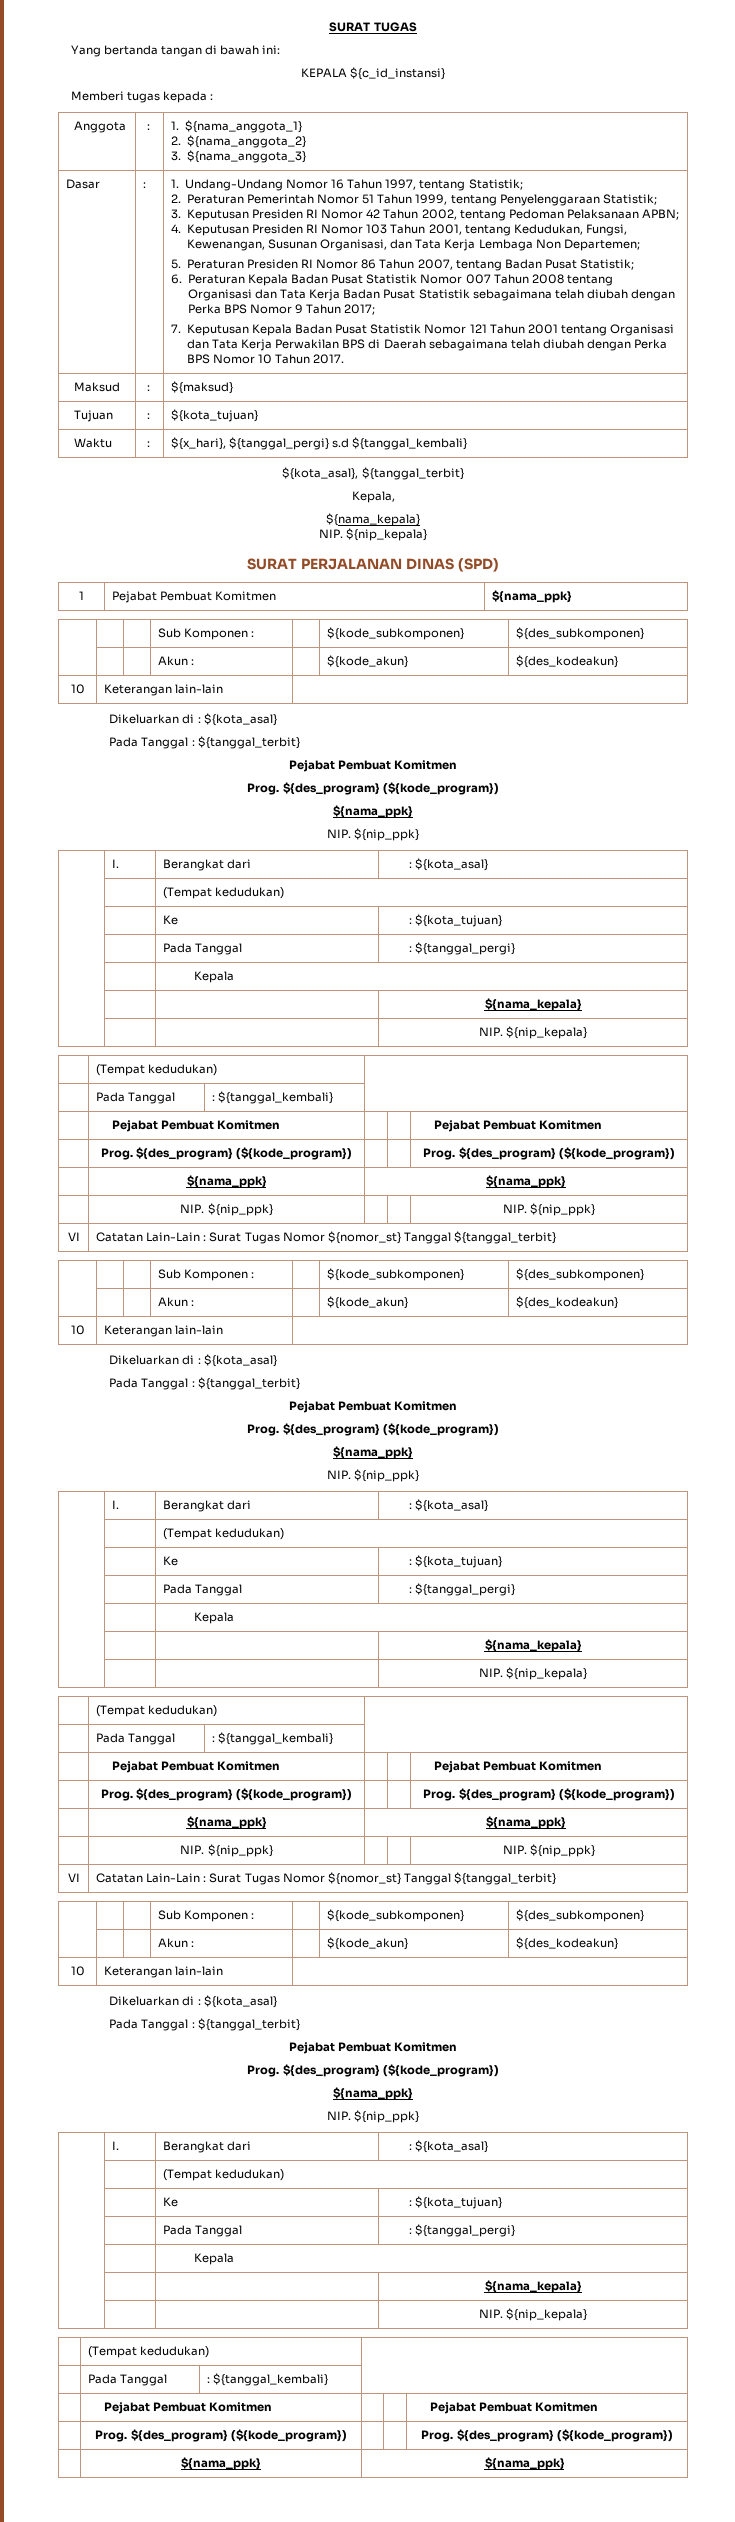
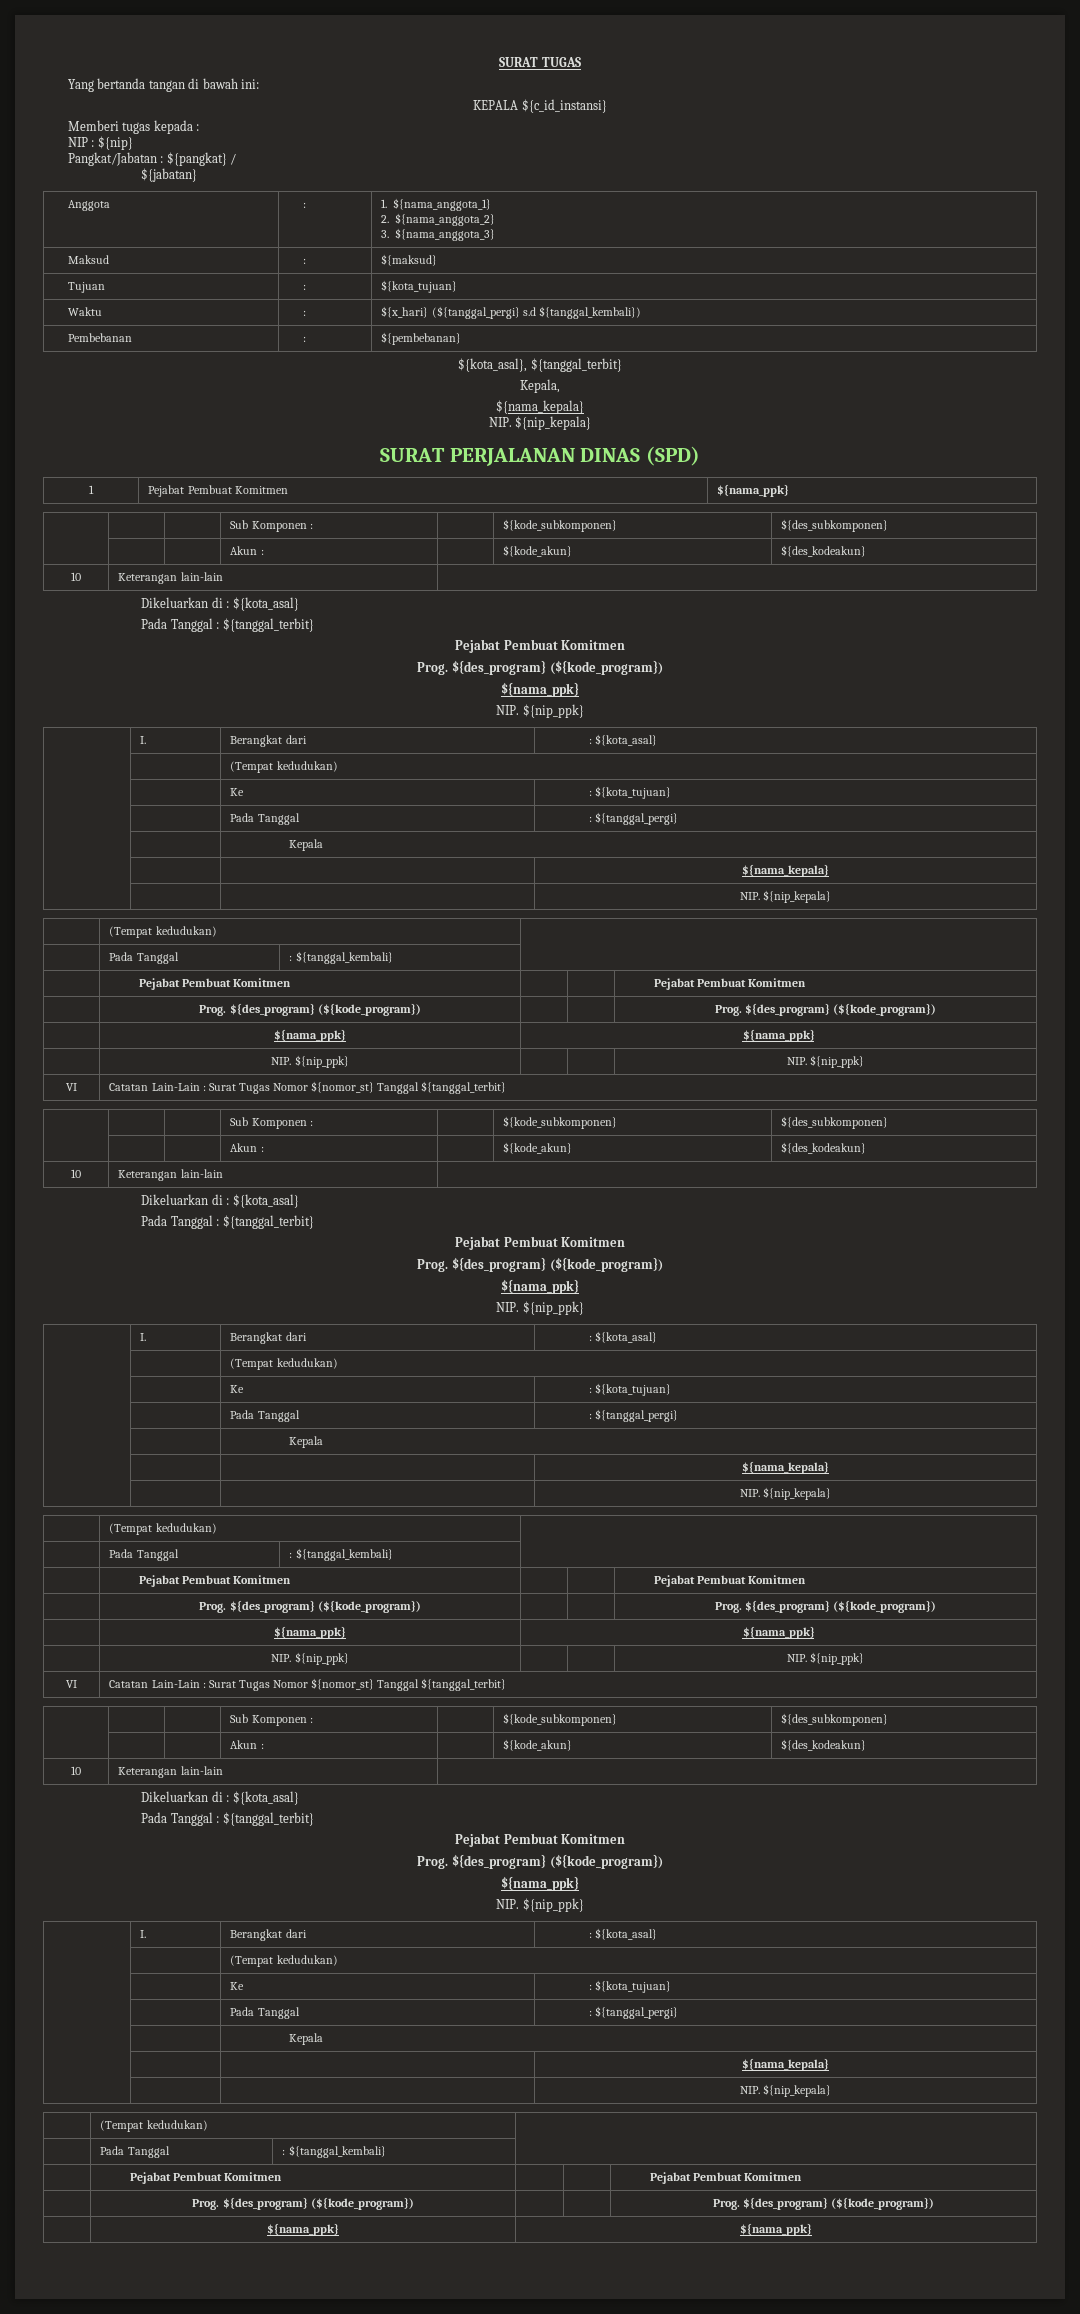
+ NIP : ${nip}
+ Pangkat/Jabatan : ${pangkat} /
+ ${jabatan}
- Dasar | : | 1. Undang-Undang Nomor 16 Tahun 1997, tentang Statistik;
- 2. Peraturan Pemerintah Nomor 51 Tahun 1999, tentang Penyelenggaraan Statistik;
- 3. Keputusan Presiden RI Nomor 42 Tahun 2002, tentang Pedoman Pelaksanaan APBN;
- 4. Keputusan Presiden RI Nomor 103 Tahun 2001, tentang Kedudukan, Fungsi, Kewenangan, Susunan Organisasi, dan Tata Kerja Lembaga Non Departemen;
- 5. Peraturan Presiden RI Nomor 86 Tahun 2007, tentang Badan Pusat Statistik;
- 6. Peraturan Kepala Badan Pusat Statistik Nomor 007 Tahun 2008 tentang Organisasi dan Tata Kerja Badan Pusat Statistik sebagaimana telah diubah dengan Perka BPS Nomor 9 Tahun 2017;
- 7. Keputusan Kepala Badan Pusat Statistik Nomor 121 Tahun 2001 tentang Organisasi dan Tata Kerja Perwakilan BPS di Daerah sebagaimana telah diubah dengan Perka BPS Nomor 10 Tahun 2017.
- Waktu | : | ${x_hari}, ${tanggal_pergi} s.d ${tanggal_kembali}
+ Waktu | : | ${x_hari} (${tanggal_pergi} s.d ${tanggal_kembali})
+ Pembebanan | : | ${pembebanan}

